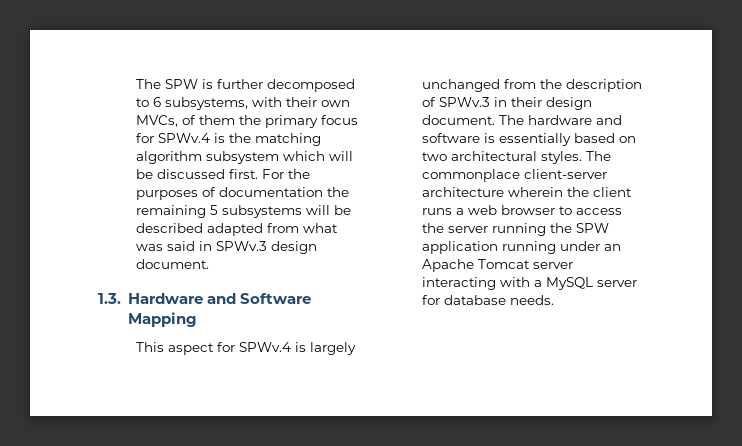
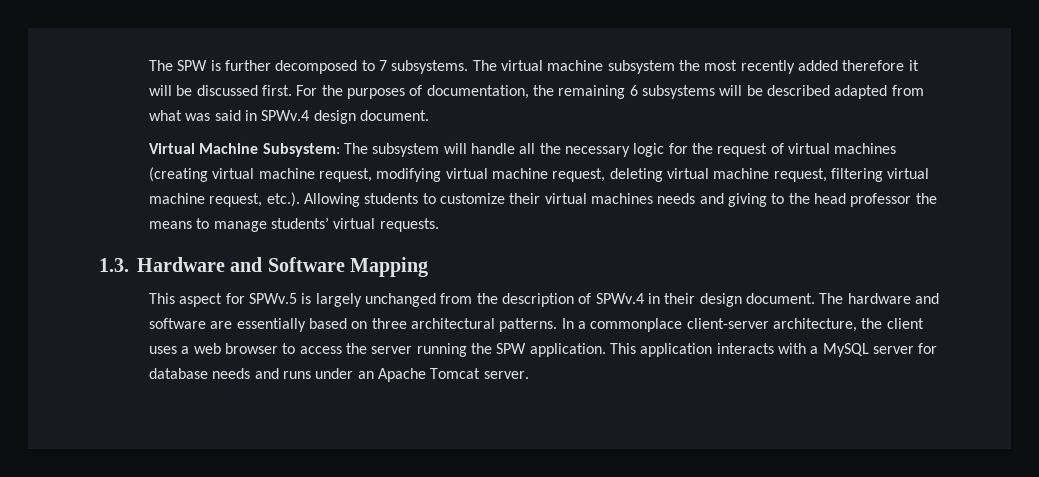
- The SPW is further decomposed to 6 subsystems, with their own MVCs, of them the primary focus for SPWv.4 is the matching algorithm subsystem which will be discussed first.
+ The SPW is further decomposed to 7 subsystems. The virtual machine subsystem the most recently added therefore it will be discussed first.
- For the purposes of documentation the remaining 5 subsystems will be described adapted from what was said in SPWv.3 design document.
+ For the purposes of documentation, the remaining 6 subsystems will be described adapted from what was said in SPWv.4 design document.
+ Virtual Machine Subsystem: The subsystem will handle all the necessary logic for the request of virtual machines (creating virtual machine request, modifying virtual machine request, deleting virtual machine request, filtering virtual machine request, etc.). Allowing students to customize their virtual machines needs and giving to the head professor the means to manage students’ virtual requests.
- This aspect for SPWv.4 is largely unchanged from the description of SPWv.3 in their design document.
+ This aspect for SPWv.5 is largely unchanged from the description of SPWv.4 in their design document.
- The hardware and software is essentially based on two architectural styles. The commonplace client-server architecture wherein the client runs a web browser to access the server running the SPW application running under an Apache Tomcat server interacting with a MySQL server for database needs.
+ The hardware and software are essentially based on three architectural patterns. In a commonplace client-server architecture, the client uses a web browser to access the server running the SPW application. This application interacts with a MySQL server for database needs and runs under an Apache Tomcat server.

